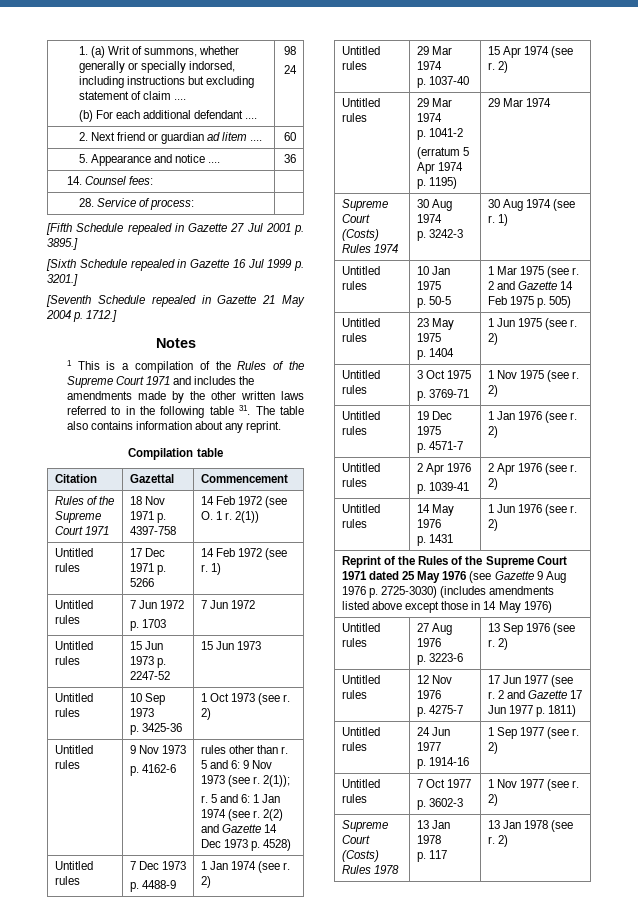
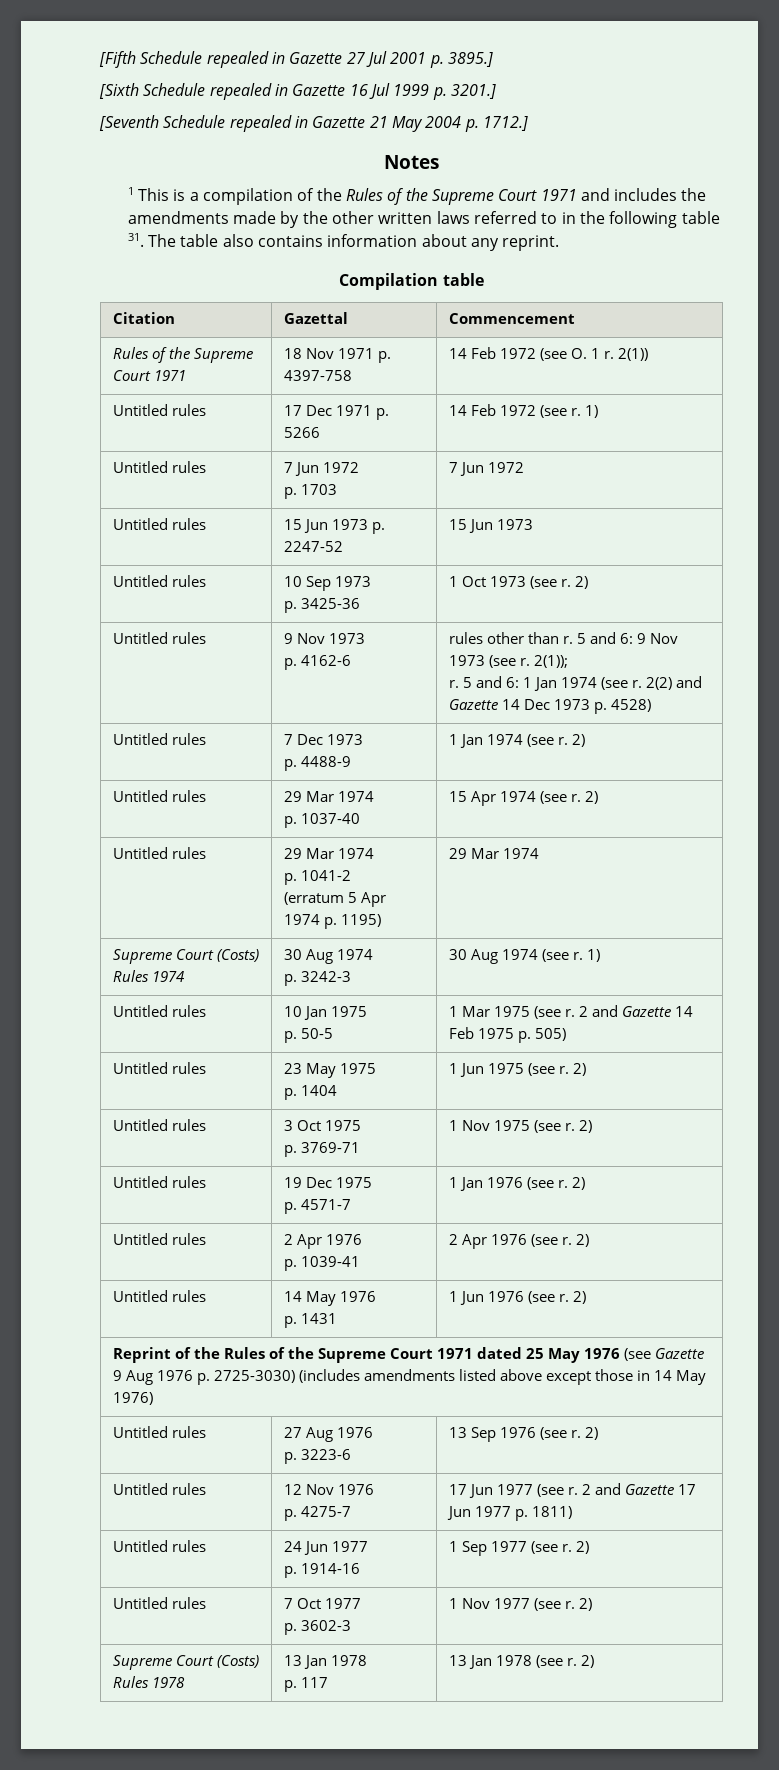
- 1. (a) Writ of summons, whether generally or specially indorsed, including instructions but excluding statement of claim ....
- (b) For each additional defendant .... | 98
- 24
- 2. Next friend or guardian ad litem .... | 60
- 5. Appearance and notice .... | 36
- 14. Counsel fees: |
- 28. Service of process: |

